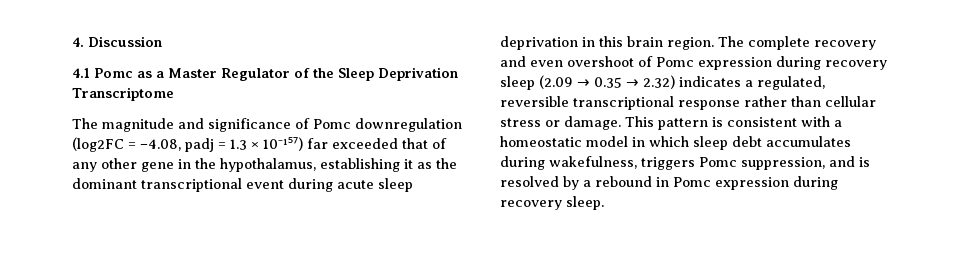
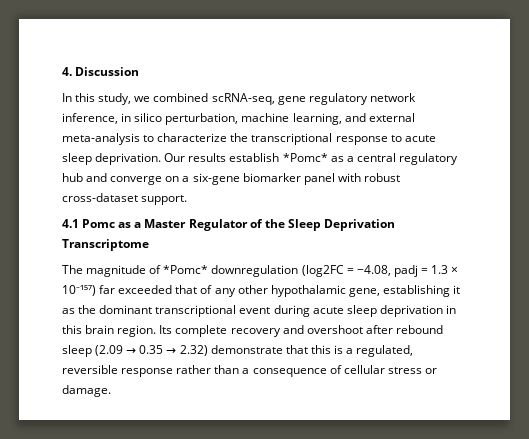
+ In this study, we combined scRNA-seq, gene regulatory network inference, in silico perturbation, machine learning, and external meta-analysis to characterize the transcriptional response to acute sleep deprivation. Our results establish *Pomc* as a central regulatory hub and converge on a six-gene biomarker panel with robust cross-dataset support.
- The magnitude and significance of Pomc downregulation (log2FC = −4.08, padj = 1.3 × 10⁻¹⁵⁷) far exceeded that of any other gene in the hypothalamus, establishing it as the dominant transcriptional event during acute sleep deprivation in this brain region.
+ The magnitude of *Pomc* downregulation (log2FC = −4.08, padj = 1.3 × 10⁻¹⁵⁷) far exceeded that of any other hypothalamic gene, establishing it as the dominant transcriptional event during acute sleep deprivation in this brain region.
- The complete recovery and even overshoot of Pomc expression during recovery sleep (2.09 → 0.35 → 2.32) indicates a regulated, reversible transcriptional response rather than cellular stress or damage. This pattern is consistent with a homeostatic model in which sleep debt accumulates during wakefulness, triggers Pomc suppression, and is resolved by a rebound in Pomc expression during recovery sleep.
+ Its complete recovery and overshoot after rebound sleep (2.09 → 0.35 → 2.32) demonstrate that this is a regulated, reversible response rather than a consequence of cellular stress or damage.

